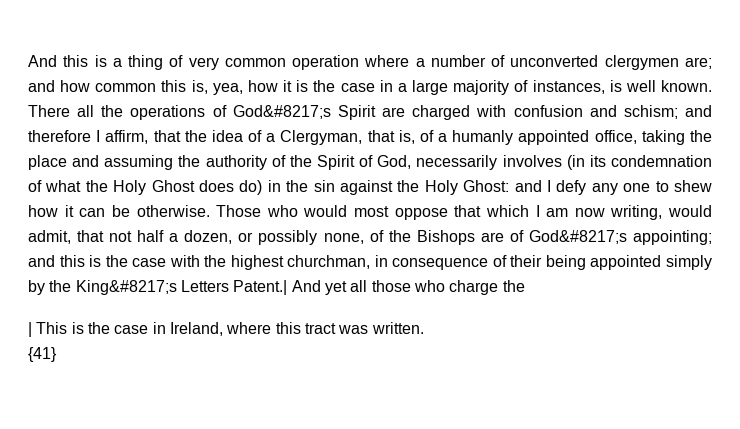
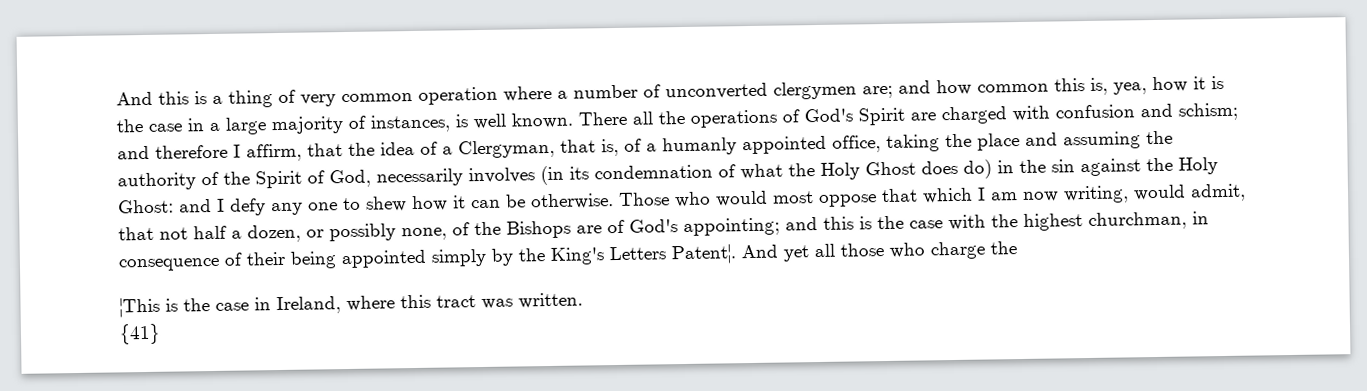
- There all the operations of God&#8217;s Spirit are charged with confusion and schism;
+ There all the operations of God's Spirit are charged with confusion and schism;
- Those who would most oppose that which I am now writing, would admit, that not half a dozen, or possibly none, of the Bishops are of God&#8217;s appointing; and this is the case with the highest churchman, in consequence of their being appointed simply by the King&#8217;s Letters Patent.| And yet all those who charge the
+ Those who would most oppose that which I am now writing, would admit, that not half a dozen, or possibly none, of the Bishops are of God's appointing; and this is the case with the highest churchman, in consequence of their being appointed simply by the King's Letters Patent¦. And yet all those who charge the
- | This is the case in Ireland, where this tract was written.
+ ¦This is the case in Ireland, where this tract was written.

